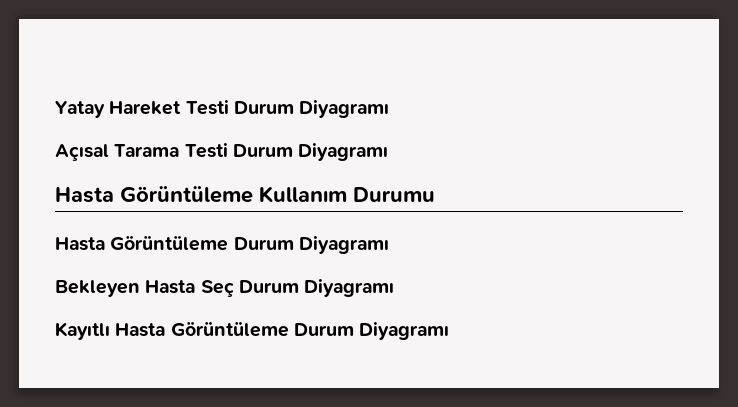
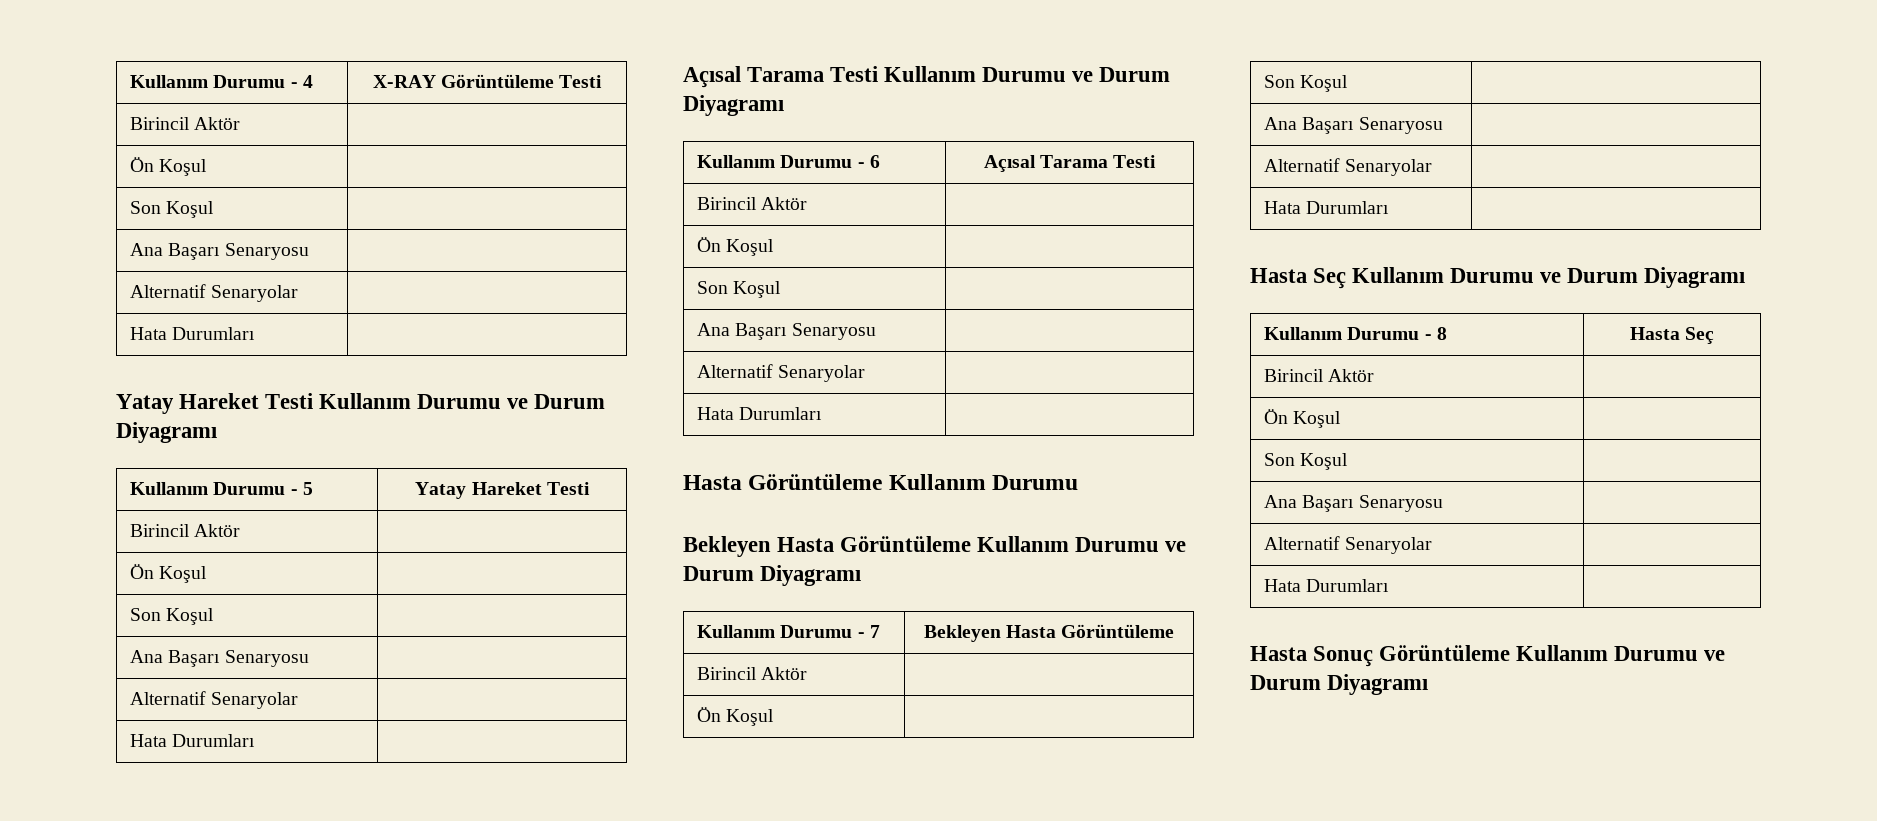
- Yatay Hareket Testi Durum Diyagramı
- Açısal Tarama Testi Durum Diyagramı
+ Kullanım Durumu - 4 | X-RAY Görüntüleme Testi
+ Birincil Aktör |
+ Ön Koşul |
+ Son Koşul |
+ Ana Başarı Senaryosu |
+ Alternatif Senaryolar |
+ Hata Durumları |
+ Yatay Hareket Testi Kullanım Durumu ve Durum Diyagramı
+ Kullanım Durumu - 5 | Yatay Hareket Testi
+ Birincil Aktör |
+ Ön Koşul |
+ Son Koşul |
+ Ana Başarı Senaryosu |
+ Alternatif Senaryolar |
+ Hata Durumları |
+ Açısal Tarama Testi Kullanım Durumu ve Durum Diyagramı
+ Kullanım Durumu - 6 | Açısal Tarama Testi
+ Birincil Aktör |
+ Ön Koşul |
+ Son Koşul |
+ Ana Başarı Senaryosu |
+ Alternatif Senaryolar |
+ Hata Durumları |
  Hasta Görüntüleme Kullanım Durumu
- Hasta Görüntüleme Durum Diyagramı
- Bekleyen Hasta Seç Durum Diyagramı
- Kayıtlı Hasta Görüntüleme Durum Diyagramı
+ Bekleyen Hasta Görüntüleme Kullanım Durumu ve Durum Diyagramı
+ Kullanım Durumu - 7 | Bekleyen Hasta Görüntüleme
+ Birincil Aktör |
+ Ön Koşul |
+ Son Koşul |
+ Ana Başarı Senaryosu |
+ Alternatif Senaryolar |
+ Hata Durumları |
+ Hasta Seç Kullanım Durumu ve Durum Diyagramı
+ Kullanım Durumu - 8 | Hasta Seç
+ Birincil Aktör |
+ Ön Koşul |
+ Son Koşul |
+ Ana Başarı Senaryosu |
+ Alternatif Senaryolar |
+ Hata Durumları |
+ Hasta Sonuç Görüntüleme Kullanım Durumu ve Durum Diyagramı

